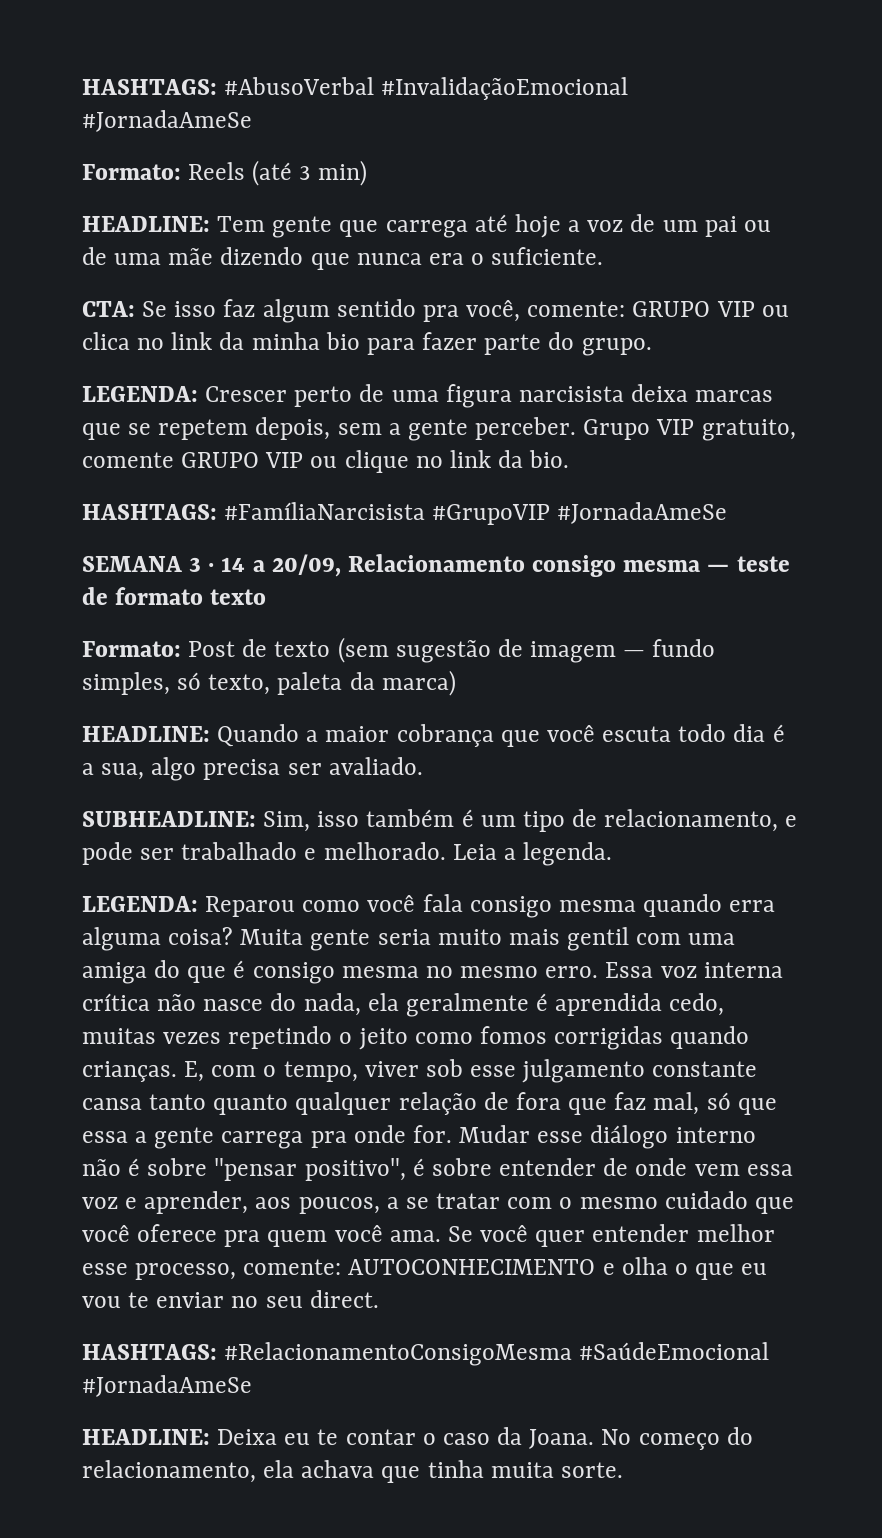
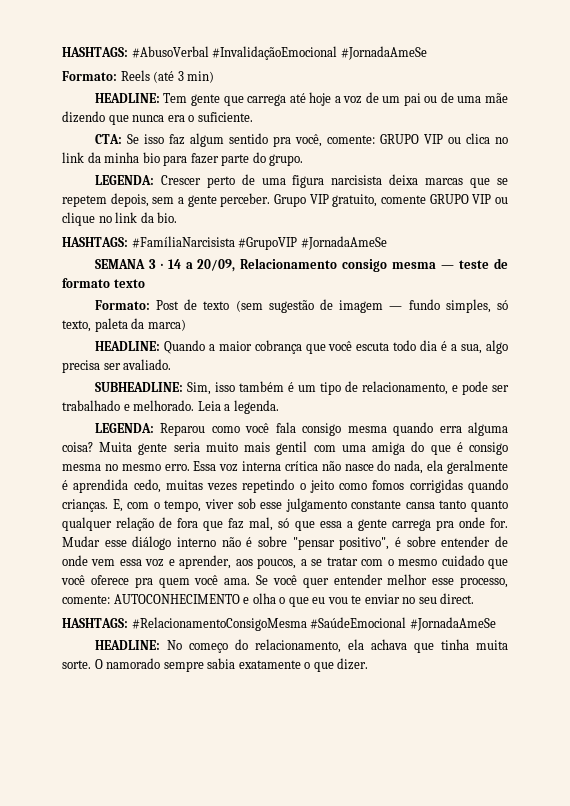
- HEADLINE: Deixa eu te contar o caso da Joana. No começo do relacionamento, ela achava que tinha muita sorte.
+ HEADLINE: No começo do relacionamento, ela achava que tinha muita sorte.
+ O namorado sempre sabia exatamente o que dizer.

